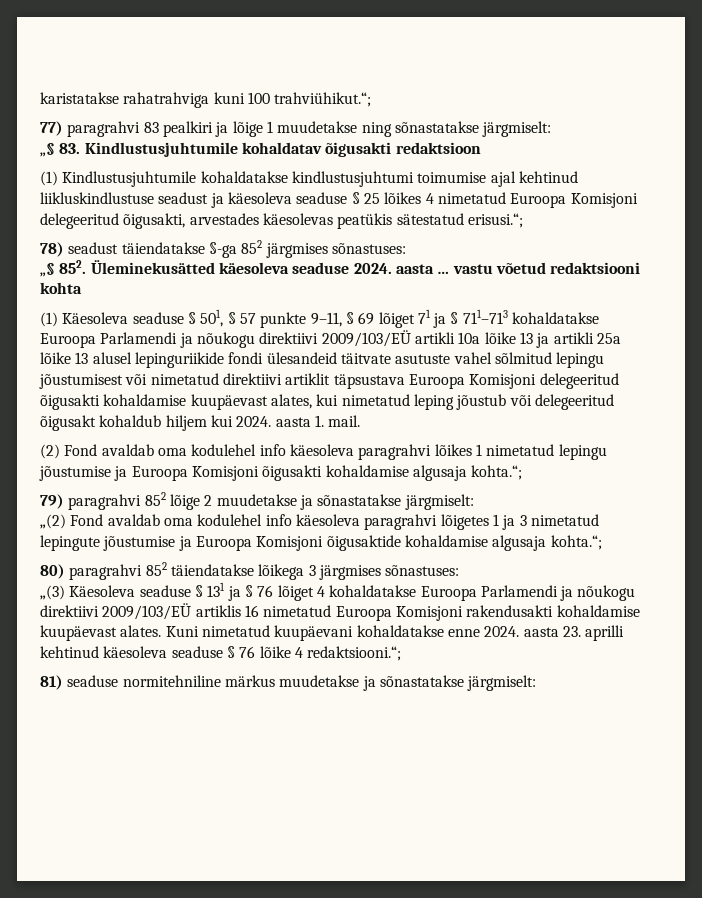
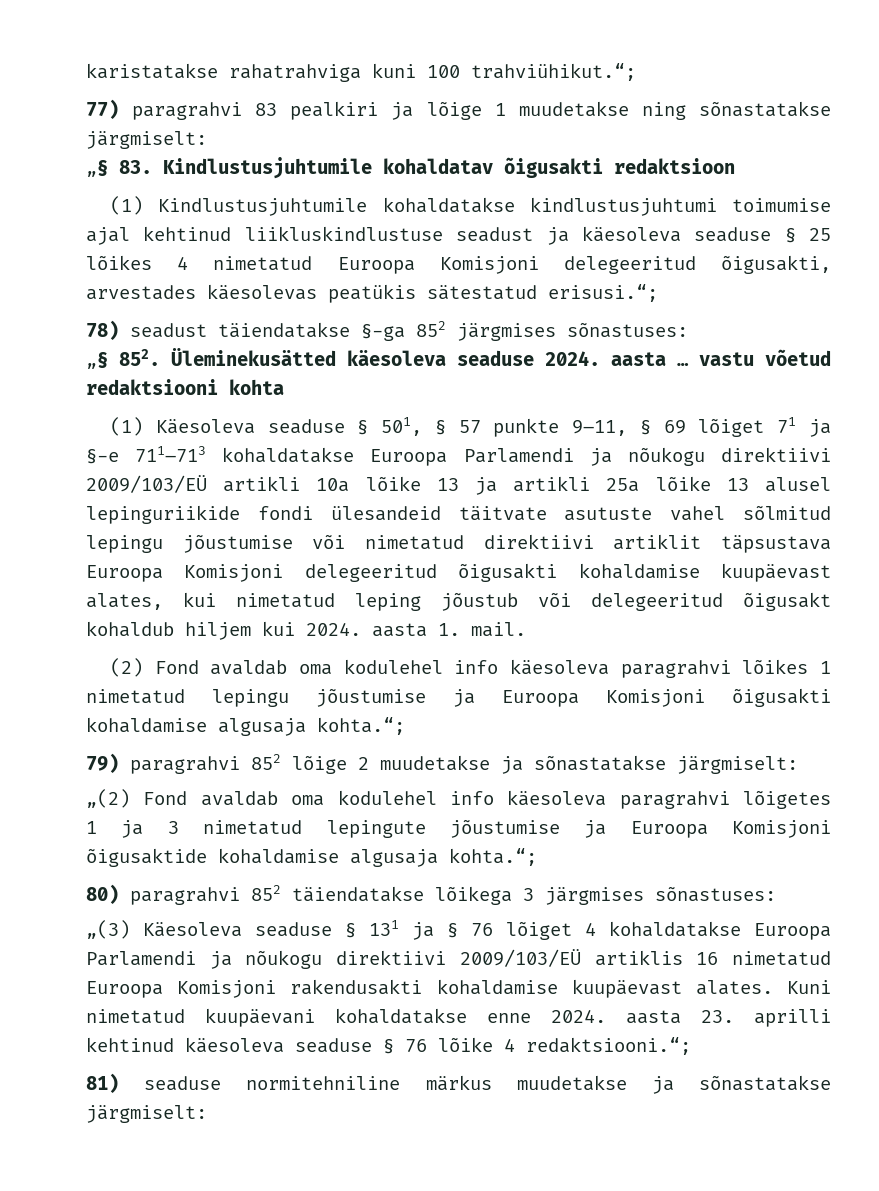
- (1) Käesoleva seaduse § 501, § 57 punkte 9–11, § 69 lõiget 71 ja § 711–713 kohaldatakse Euroopa Parlamendi ja nõukogu direktiivi 2009/103/EÜ artikli 10a lõike 13 ja artikli 25a lõike 13 alusel lepinguriikide fondi ülesandeid täitvate asutuste vahel sõlmitud lepingu jõustumisest või nimetatud direktiivi artiklit täpsustava Euroopa Komisjoni delegeeritud õigusakti kohaldamise kuupäevast alates, kui nimetatud leping jõustub või delegeeritud õigusakt kohaldub hiljem kui 2024. aasta 1. mail.
+ (1) Käesoleva seaduse § 501, § 57 punkte 9–11, § 69 lõiget 71 ja §-e 711–713 kohaldatakse Euroopa Parlamendi ja nõukogu direktiivi 2009/103/EÜ artikli 10a lõike 13 ja artikli 25a lõike 13 alusel lepinguriikide fondi ülesandeid täitvate asutuste vahel sõlmitud lepingu jõustumise või nimetatud direktiivi artiklit täpsustava Euroopa Komisjoni delegeeritud õigusakti kohaldamise kuupäevast alates, kui nimetatud leping jõustub või delegeeritud õigusakt kohaldub hiljem kui 2024. aasta 1. mail.

